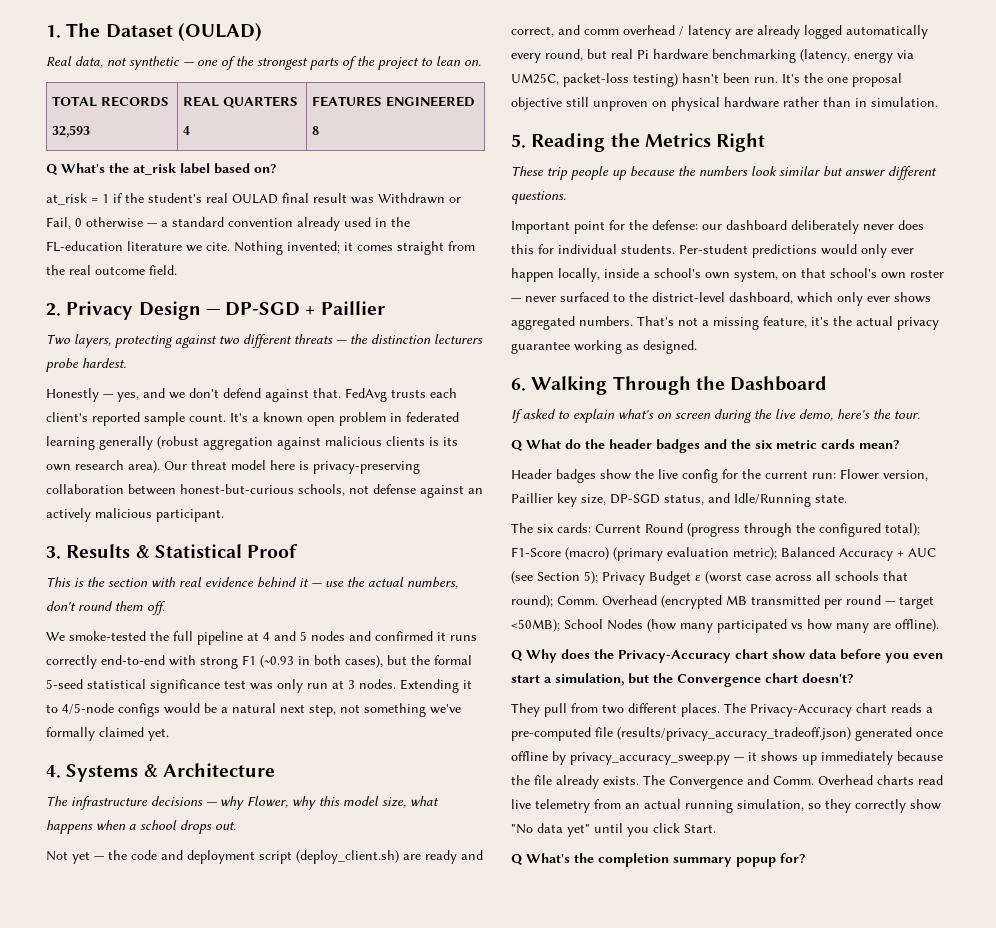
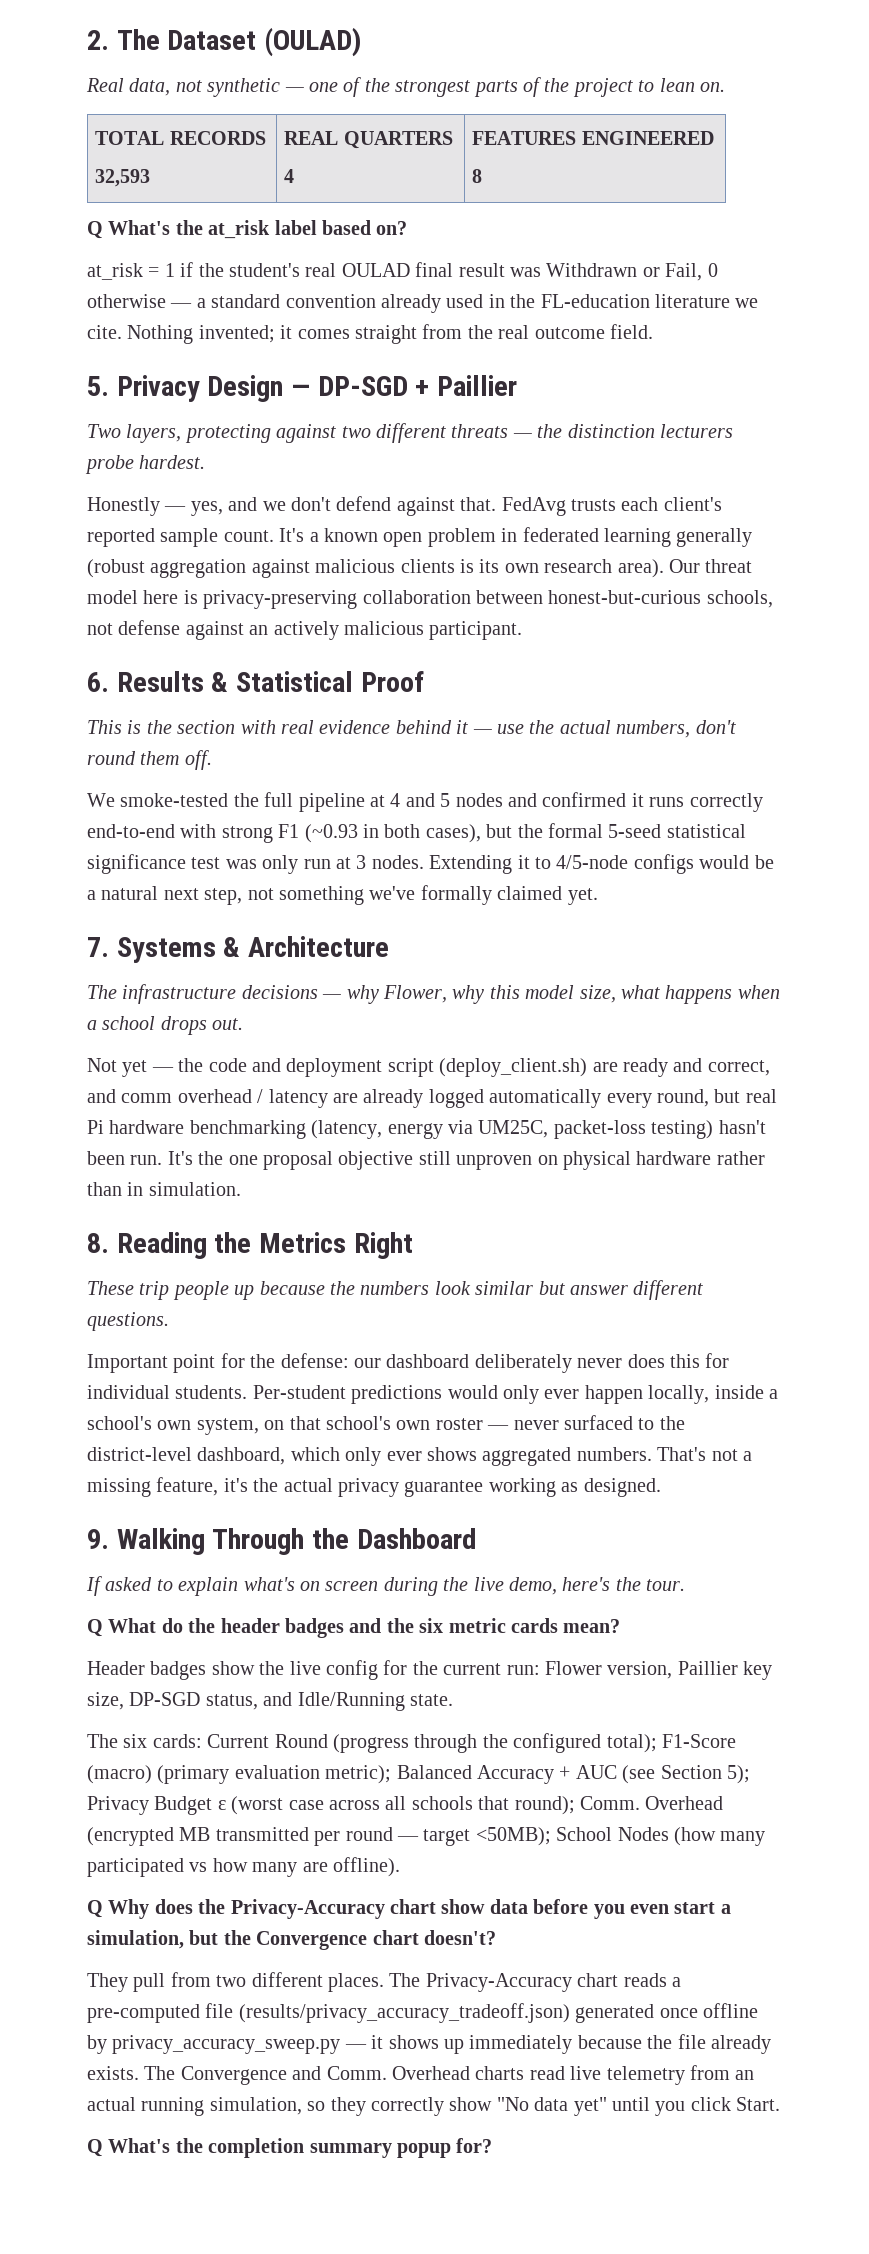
- 1. The Dataset (OULAD)
+ 2. The Dataset (OULAD)
- 2. Privacy Design — DP-SGD + Paillier
+ 5. Privacy Design — DP-SGD + Paillier
- 3. Results & Statistical Proof
+ 6. Results & Statistical Proof
- 4. Systems & Architecture
+ 7. Systems & Architecture
- 5. Reading the Metrics Right
+ 8. Reading the Metrics Right
- 6. Walking Through the Dashboard
+ 9. Walking Through the Dashboard

